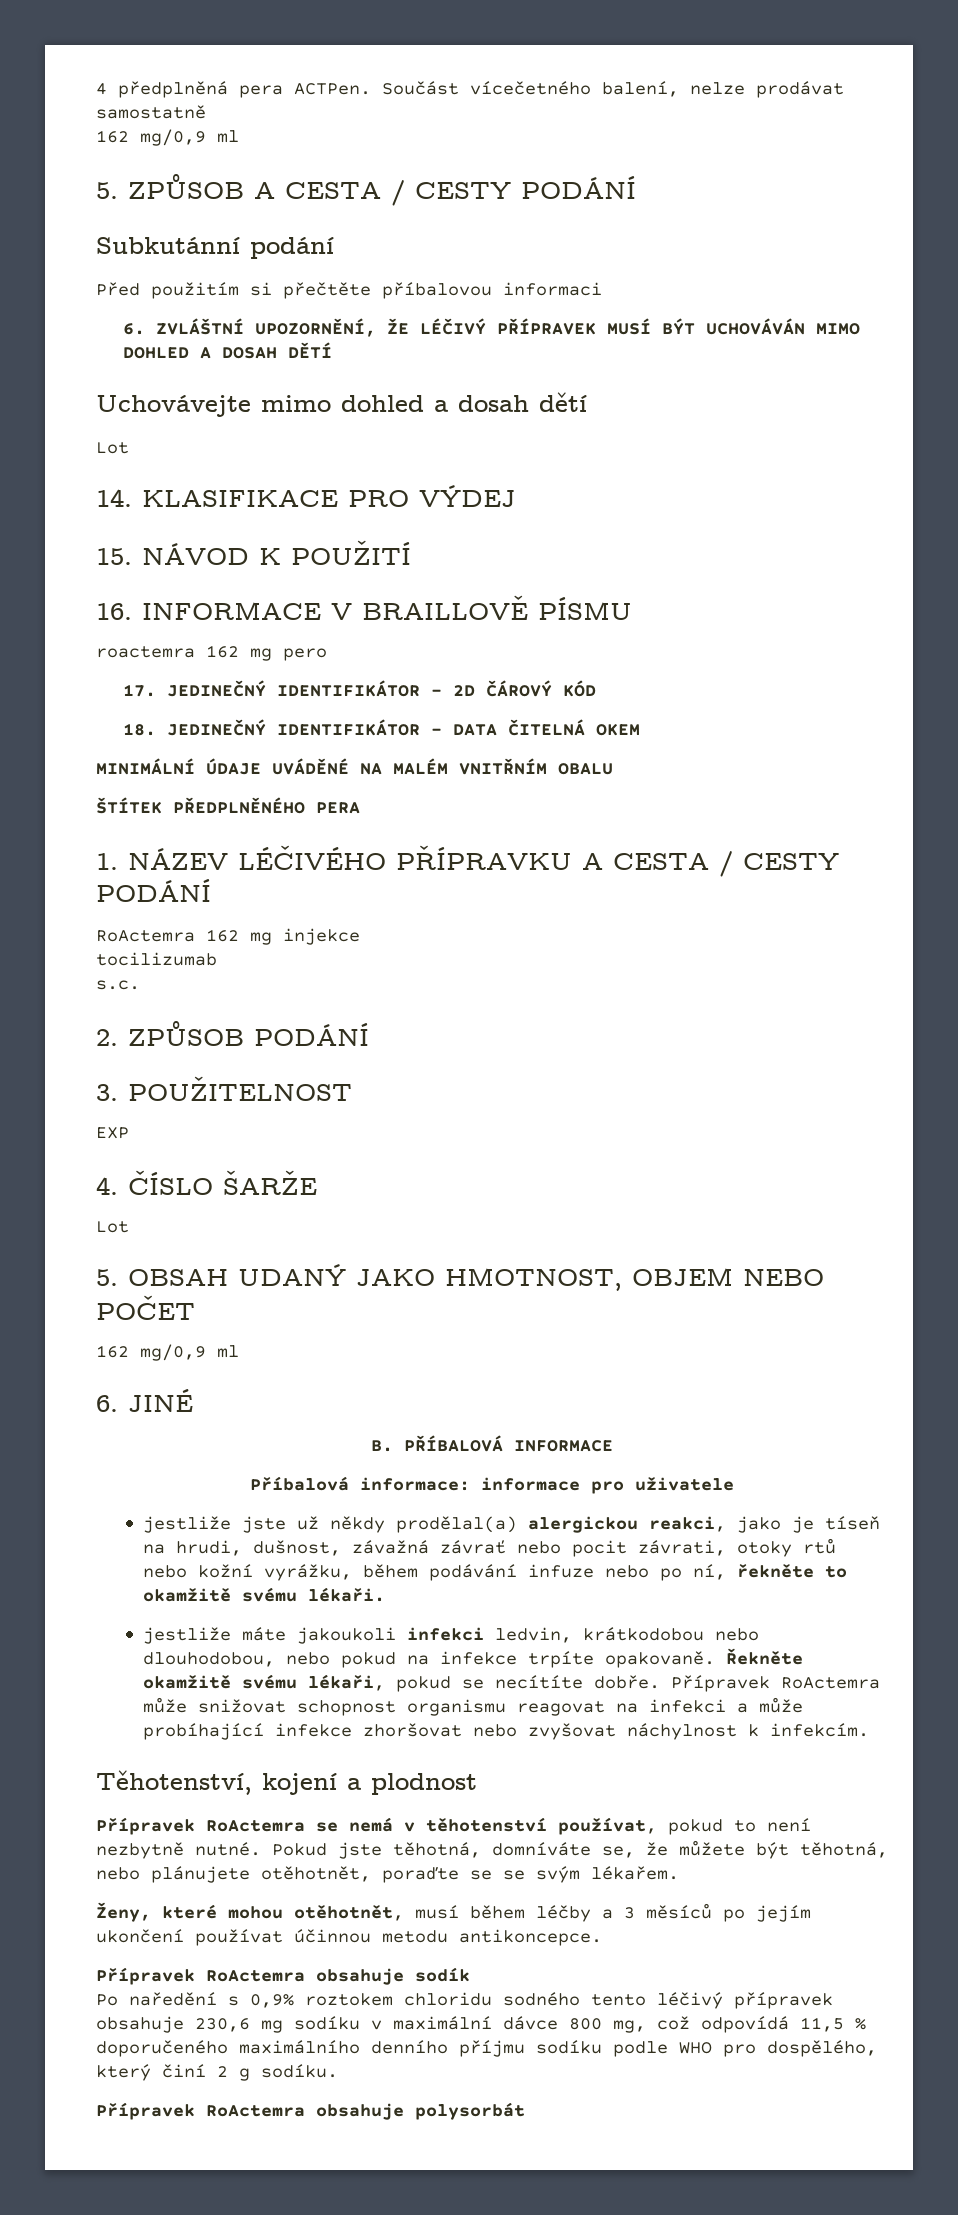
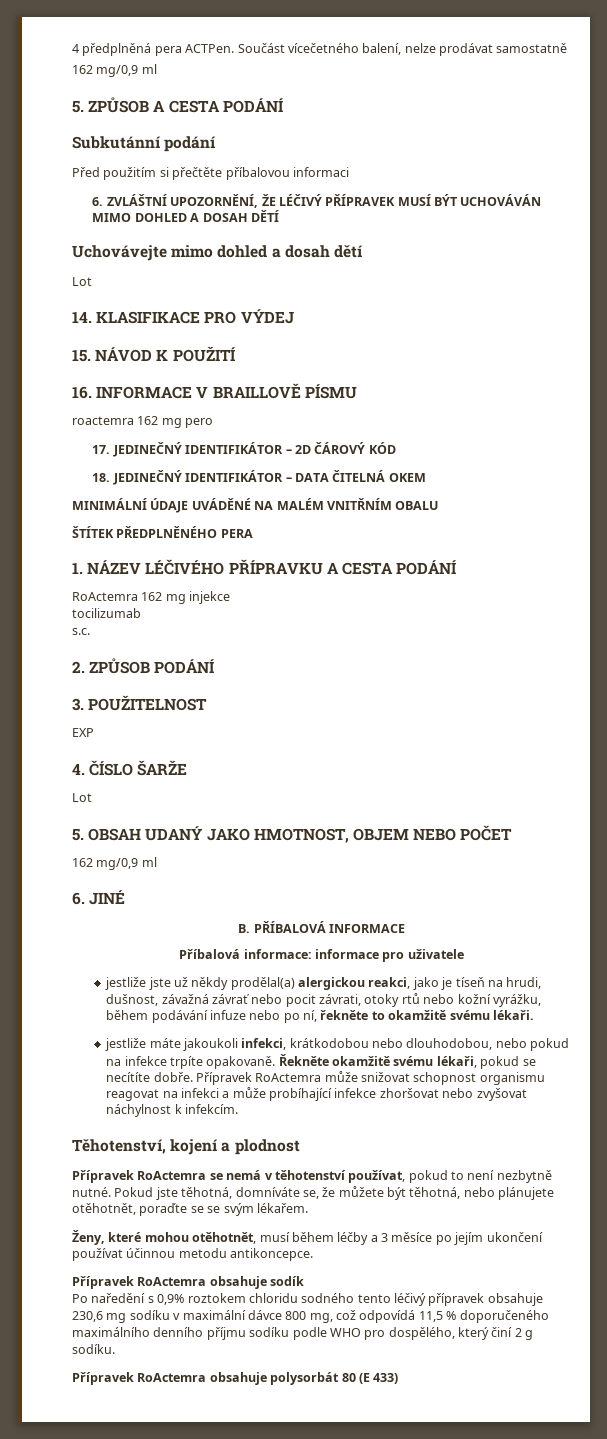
- 5. ZPŮSOB A CESTA / CESTY PODÁNÍ
+ 5. ZPŮSOB A CESTA PODÁNÍ
- 1. NÁZEV LÉČIVÉHO PŘÍPRAVKU A CESTA / CESTY PODÁNÍ
+ 1. NÁZEV LÉČIVÉHO PŘÍPRAVKU A CESTA PODÁNÍ
- jestliže máte jakoukoli infekci ledvin, krátkodobou nebo dlouhodobou, nebo pokud na infekce trpíte opakovaně.
+ jestliže máte jakoukoli infekci, krátkodobou nebo dlouhodobou, nebo pokud na infekce trpíte opakovaně.
- Ženy, které mohou otěhotnět, musí během léčby a 3 měsíců po jejím ukončení používat účinnou metodu antikoncepce.
+ Ženy, které mohou otěhotnět, musí během léčby a 3 měsíce po jejím ukončení používat účinnou metodu antikoncepce.
- Přípravek RoActemra obsahuje polysorbát
+ Přípravek RoActemra obsahuje polysorbát 80 (E 433)

